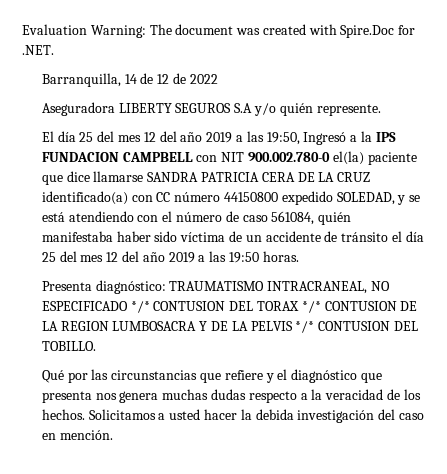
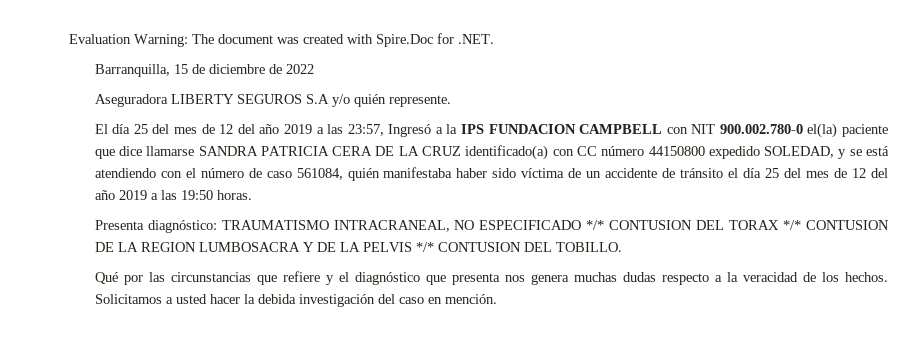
- Barranquilla, 14 de 12 de 2022
+ Barranquilla, 15 de diciembre de 2022
- El día 25 del mes 12 del año 2019 a las 19:50, Ingresó a la IPS FUNDACION CAMPBELL con NIT 900.002.780-0 el(la) paciente que dice llamarse SANDRA PATRICIA CERA DE LA CRUZ identificado(a) con CC número 44150800 expedido SOLEDAD, y se está atendiendo con el número de caso 561084, quién manifestaba haber sido víctima de un accidente de tránsito el día 25 del mes 12 del año 2019 a las 19:50 horas.
+ El día 25 del mes de 12 del año 2019 a las 23:57, Ingresó a la IPS FUNDACION CAMPBELL con NIT 900.002.780-0 el(la) paciente que dice llamarse SANDRA PATRICIA CERA DE LA CRUZ identificado(a) con CC número 44150800 expedido SOLEDAD, y se está atendiendo con el número de caso 561084, quién manifestaba haber sido víctima de un accidente de tránsito el día 25 del mes de 12 del año 2019 a las 19:50 horas.

